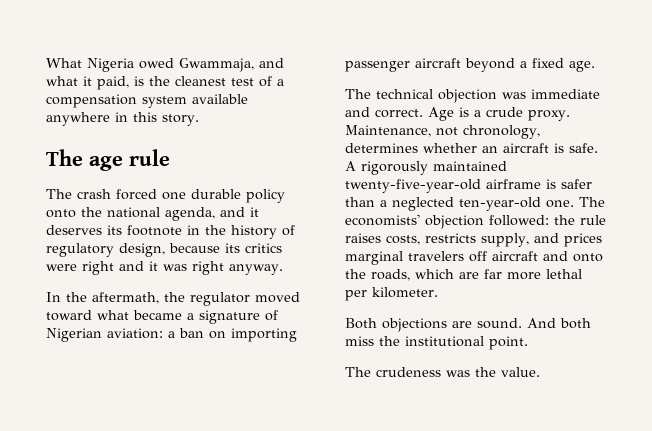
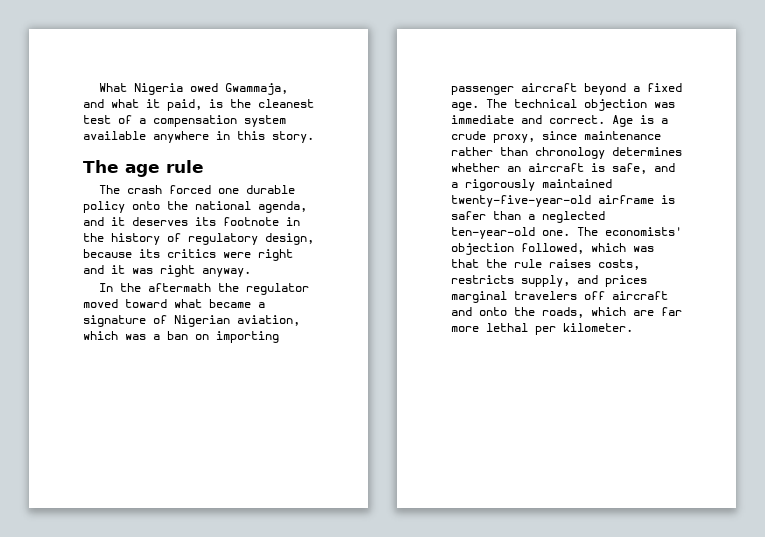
- In the aftermath, the regulator moved toward what became a signature of Nigerian aviation: a ban on importing passenger aircraft beyond a fixed age.
- The technical objection was immediate and correct.
+ In the aftermath the regulator moved toward what became a signature of Nigerian aviation, which was a ban on importing passenger aircraft beyond a fixed age. The technical objection was immediate and correct.
- Age is a crude proxy. Maintenance, not chronology, determines whether an aircraft is safe. A rigorously maintained twenty-five-year-old airframe is safer than a neglected ten-year-old one.
+ Age is a crude proxy, since maintenance rather than chronology determines whether an aircraft is safe, and a rigorously maintained twenty-five-year-old airframe is safer than a neglected ten-year-old one.
- The economists' objection followed: the rule raises costs, restricts supply, and prices marginal travelers off aircraft and onto the roads, which are far more lethal per kilometer.
+ The economists' objection followed, which was that the rule raises costs, restricts supply, and prices marginal travelers off aircraft and onto the roads, which are far more lethal per kilometer.
- Both objections are sound. And both miss the institutional point.
- The crudeness was the value.

